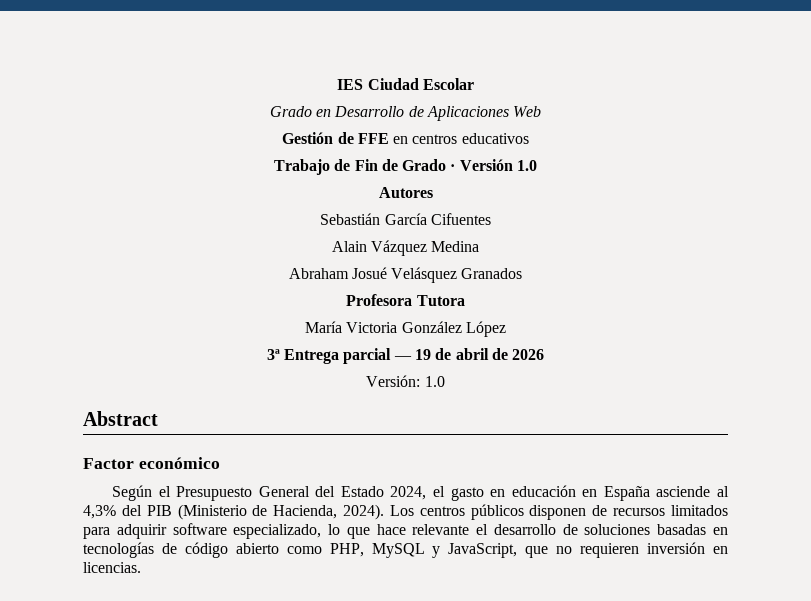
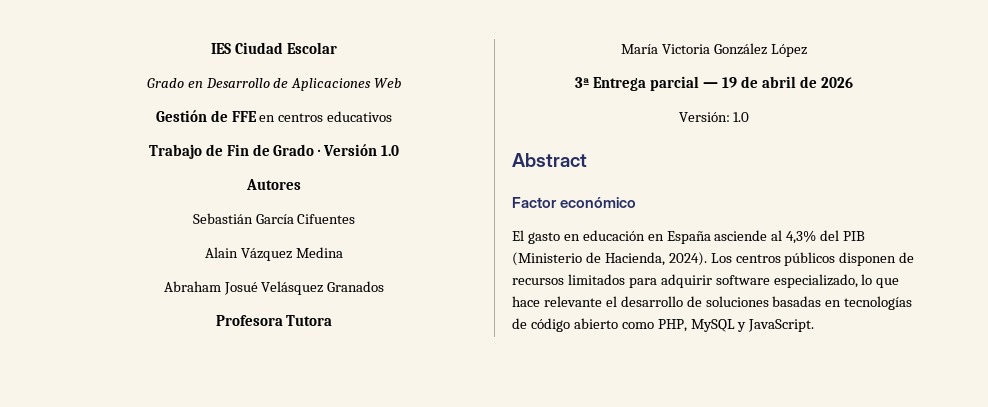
- Según el Presupuesto General del Estado 2024, el gasto en educación en España asciende al 4,3% del PIB (Ministerio de Hacienda, 2024).
+ El gasto en educación en España asciende al 4,3% del PIB (Ministerio de Hacienda, 2024).
- Los centros públicos disponen de recursos limitados para adquirir software especializado, lo que hace relevante el desarrollo de soluciones basadas en tecnologías de código abierto como PHP, MySQL y JavaScript, que no requieren inversión en licencias.
+ Los centros públicos disponen de recursos limitados para adquirir software especializado, lo que hace relevante el desarrollo de soluciones basadas en tecnologías de código abierto como PHP, MySQL y JavaScript.

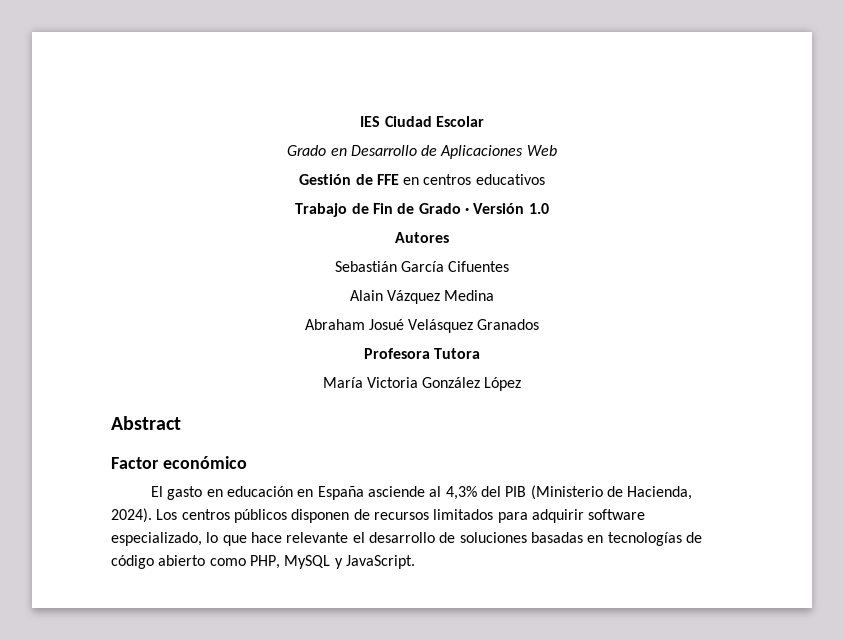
- 3ª Entrega parcial — 19 de abril de 2026
- Versión: 1.0

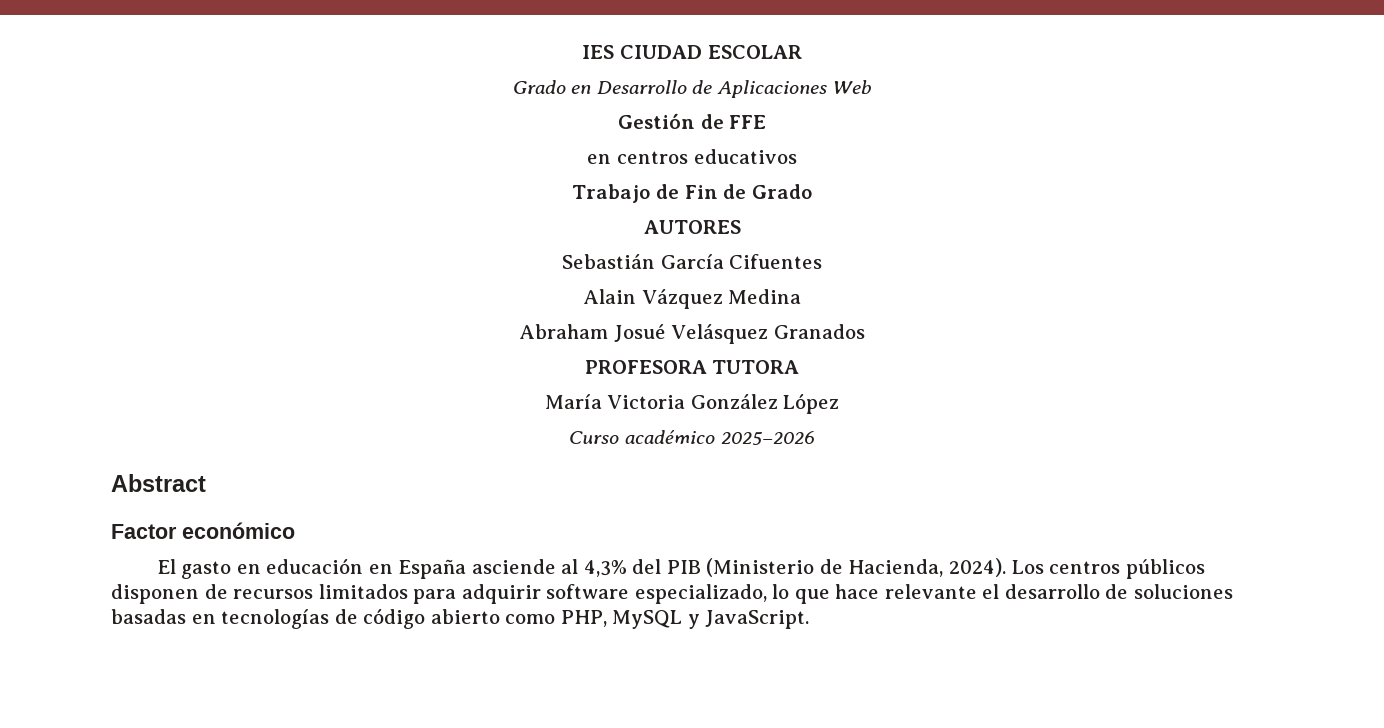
- IES Ciudad Escolar
+ IES CIUDAD ESCOLAR
- Gestión de FFE en centros educativos
+ Gestión de FFE
+ en centros educativos
- Trabajo de Fin de Grado · Versión 1.0
- Autores
+ Trabajo de Fin de Grado
+ AUTORES
- Profesora Tutora
+ PROFESORA TUTORA
+ Curso académico 2025–2026

